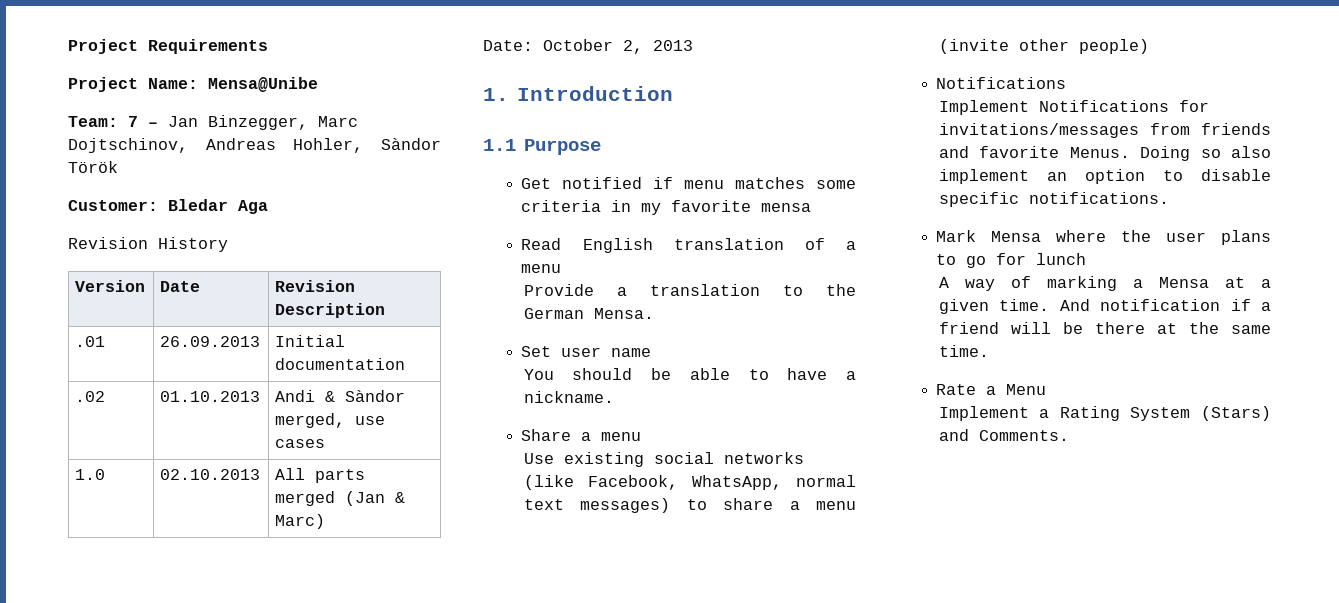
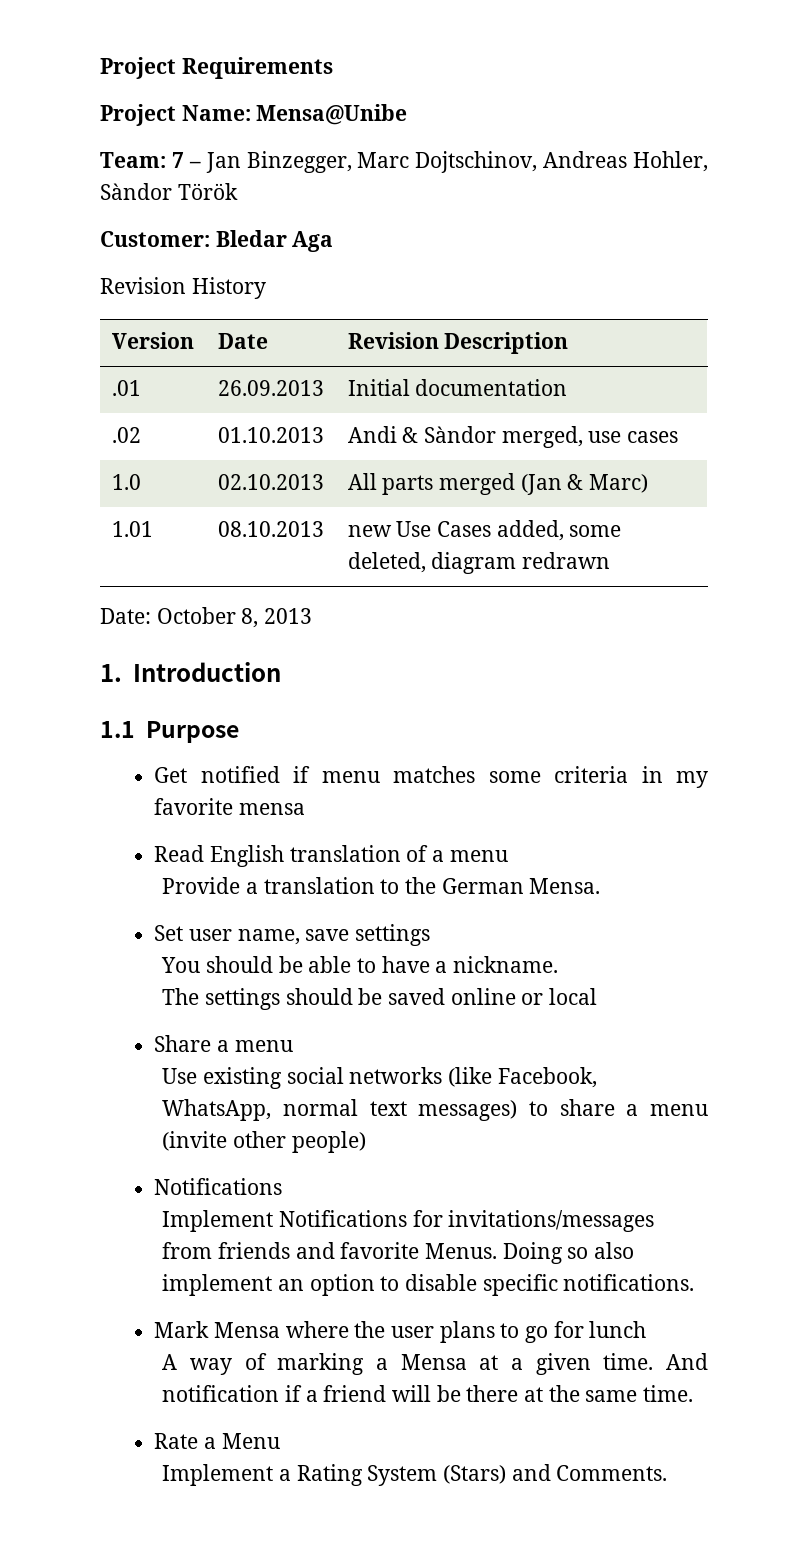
+ 1.01 | 08.10.2013 | new Use Cases added, some deleted, diagram redrawn
- Date: October 2, 2013
+ Date: October 8, 2013
- Set user name
+ Set user name, save settings
+ The settings should be saved online or local

